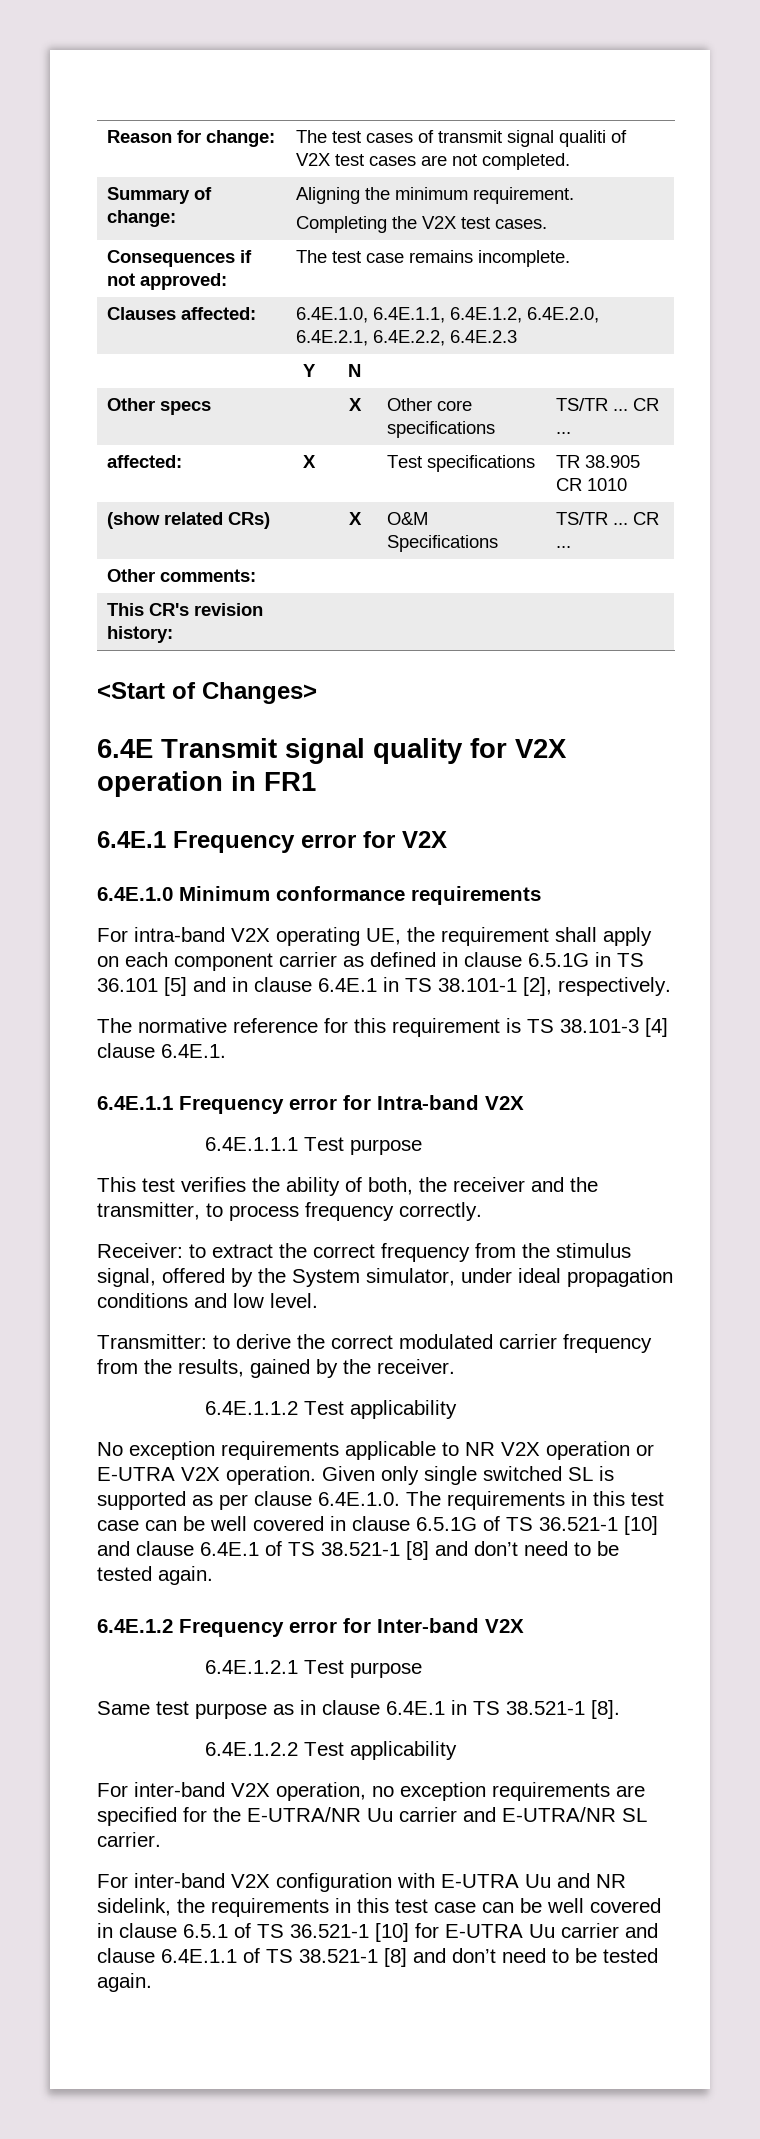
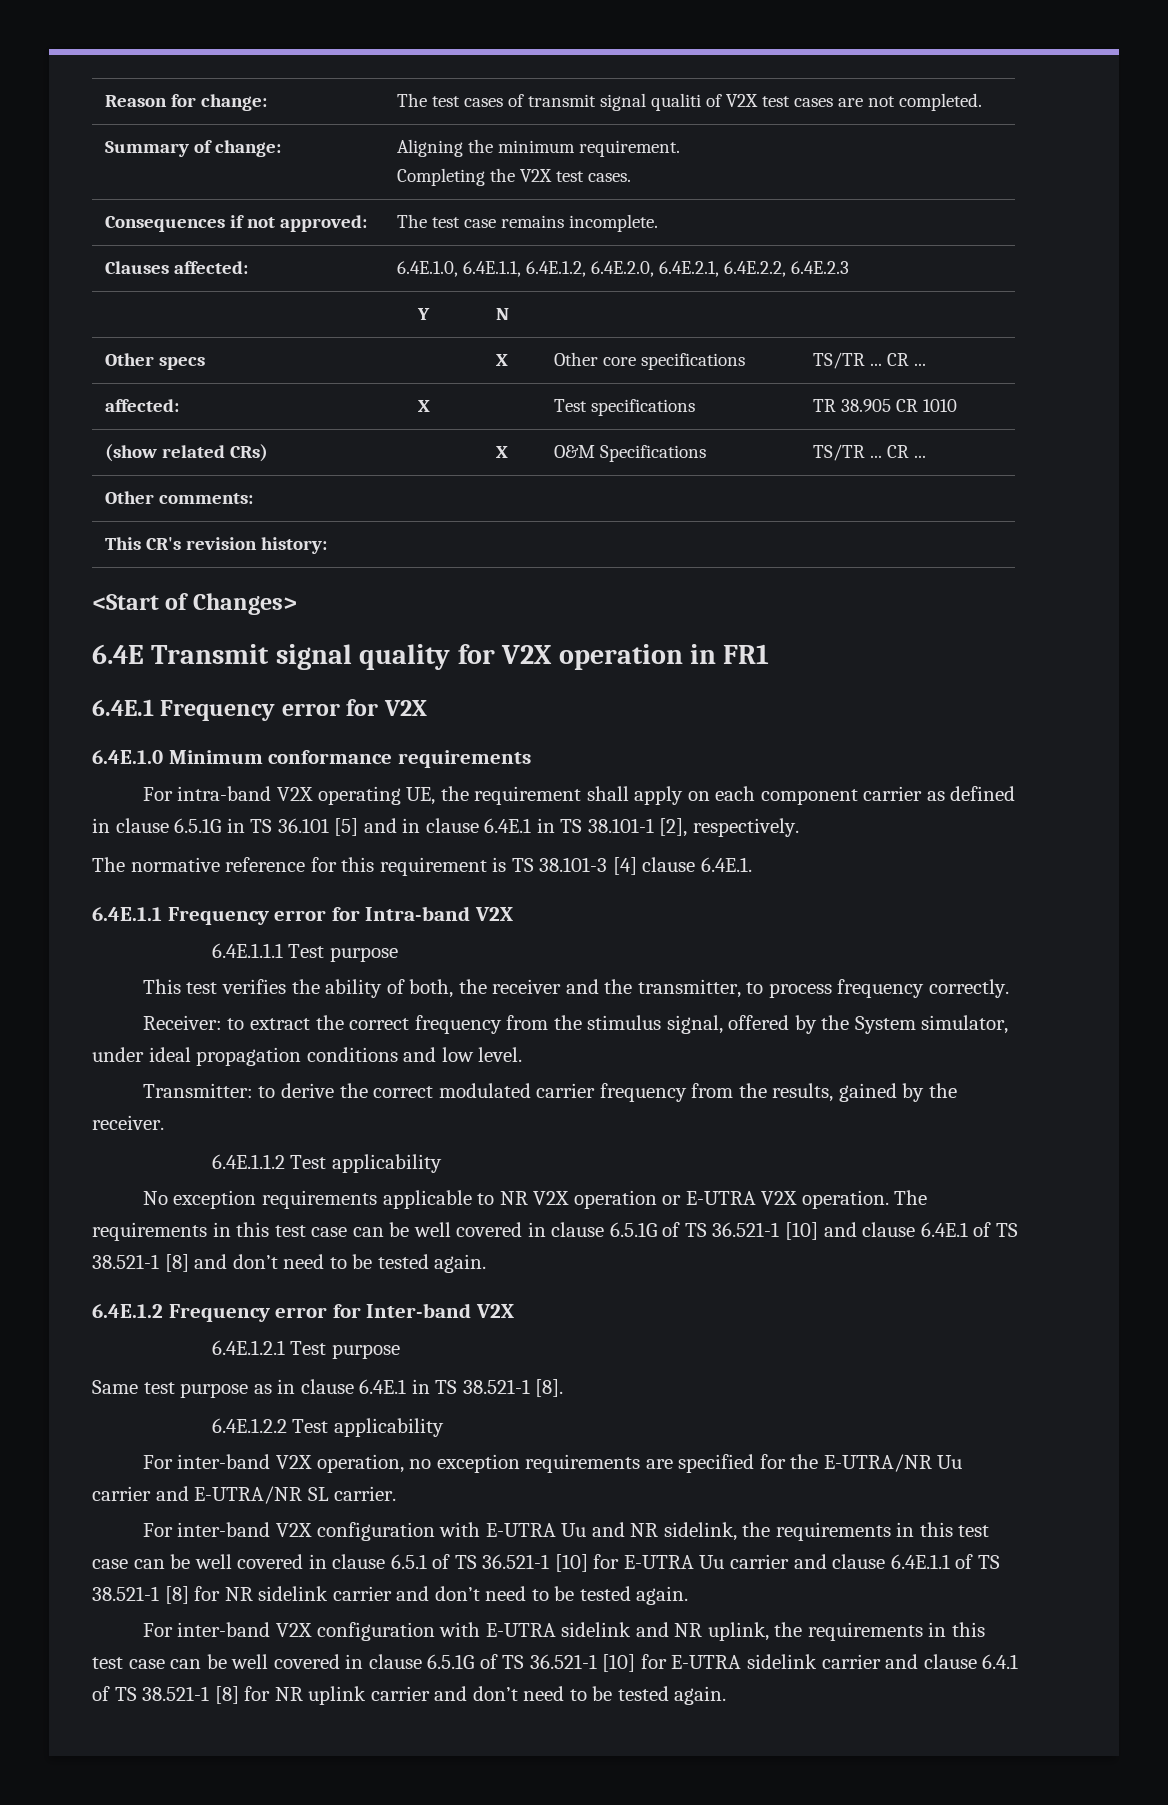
- Given only single switched SL is supported as per clause 6.4E.1.0. The requirements in this test case can be well covered in clause 6.5.1G of TS 36.521-1 [10] and clause 6.4E.1 of TS 38.521-1 [8] and don’t need to be tested again.
+ The requirements in this test case can be well covered in clause 6.5.1G of TS 36.521-1 [10] and clause 6.4E.1 of TS 38.521-1 [8] and don’t need to be tested again.
- For inter-band V2X configuration with E-UTRA Uu and NR sidelink, the requirements in this test case can be well covered in clause 6.5.1 of TS 36.521-1 [10] for E-UTRA Uu carrier and clause 6.4E.1.1 of TS 38.521-1 [8] and don’t need to be tested again.
+ For inter-band V2X configuration with E-UTRA Uu and NR sidelink, the requirements in this test case can be well covered in clause 6.5.1 of TS 36.521-1 [10] for E-UTRA Uu carrier and clause 6.4E.1.1 of TS 38.521-1 [8] for NR sidelink carrier and don’t need to be tested again.
+ For inter-band V2X configuration with E-UTRA sidelink and NR uplink, the requirements in this test case can be well covered in clause 6.5.1G of TS 36.521-1 [10] for E-UTRA sidelink carrier and clause 6.4.1 of TS 38.521-1 [8] for NR uplink carrier and don’t need to be tested again.

